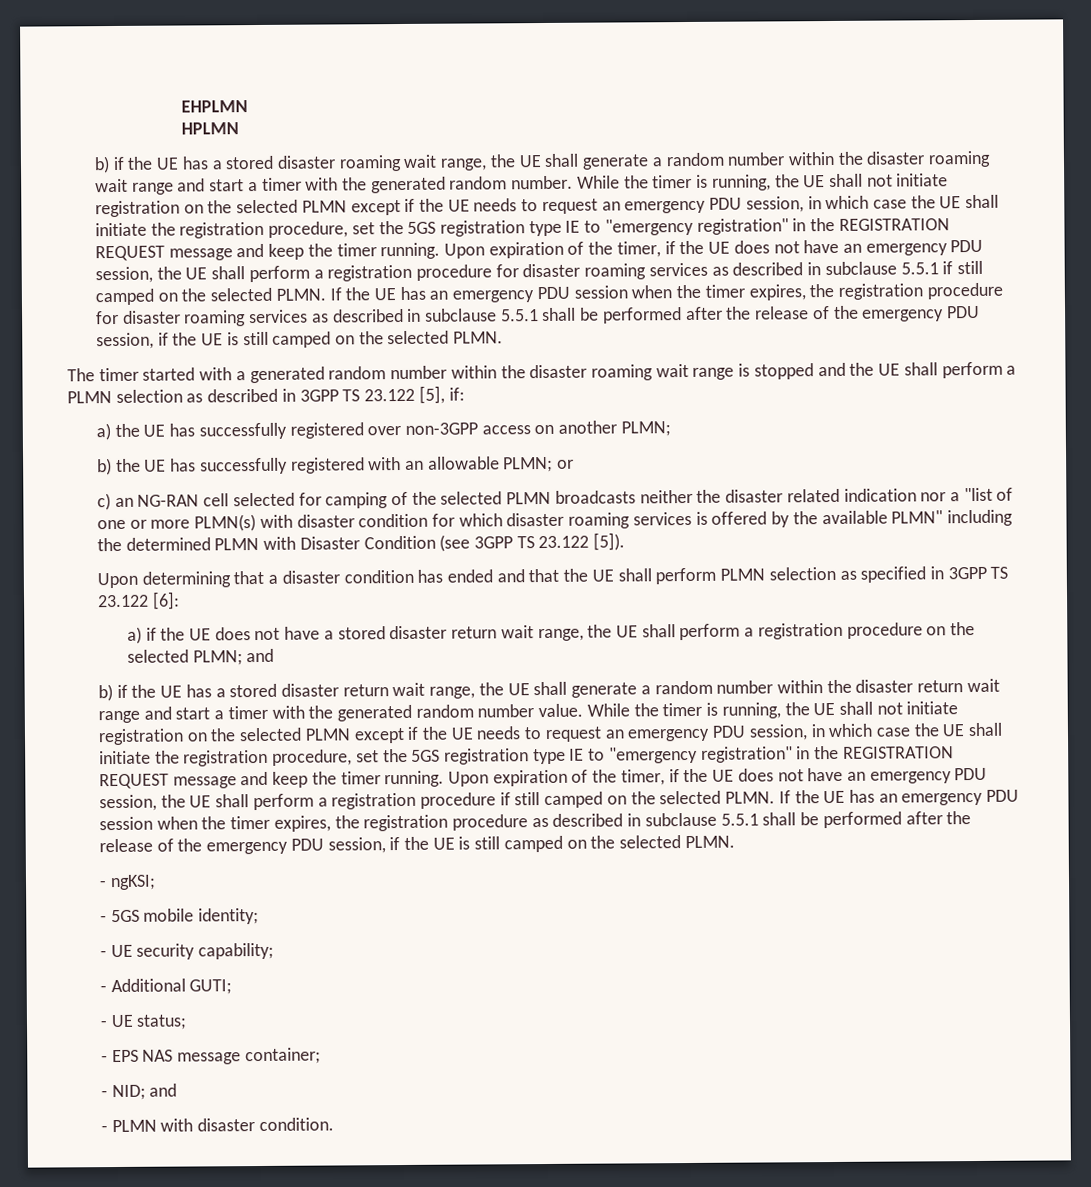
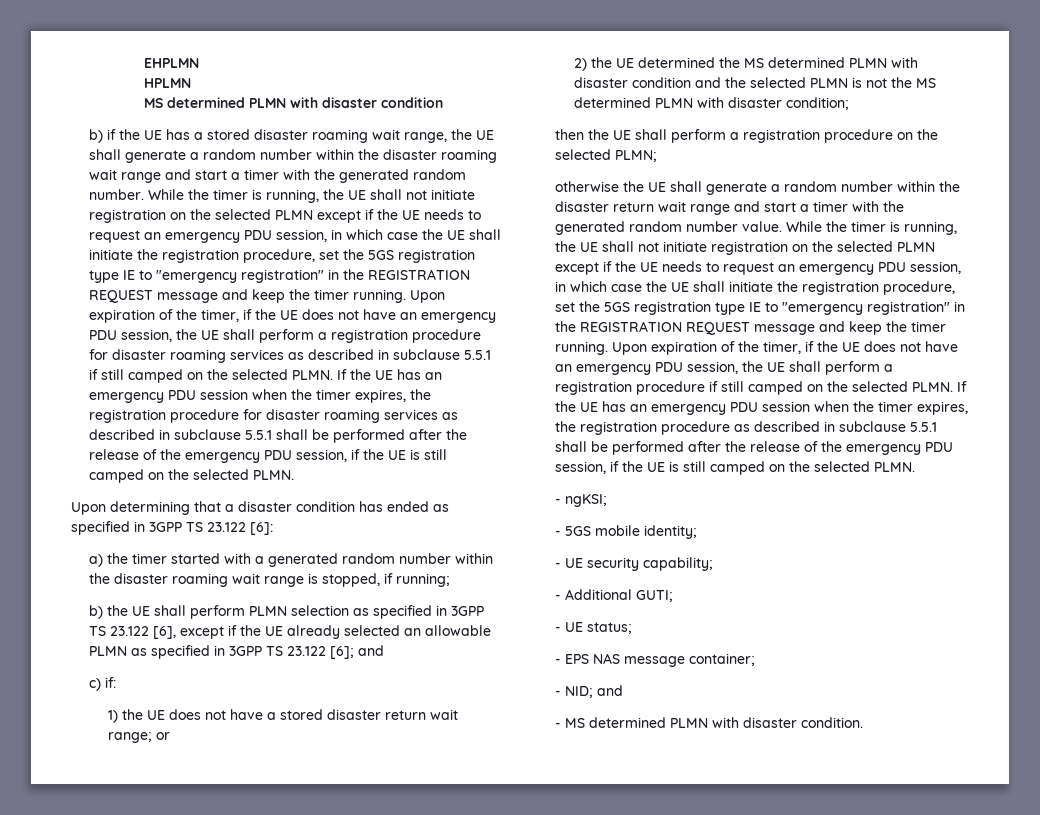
  HPLMN
+ MS determined PLMN with disaster condition
- The timer started with a generated random number within the disaster roaming wait range is stopped and the UE shall perform a PLMN selection as described in 3GPP TS 23.122 [5], if:
- a) the UE has successfully registered over non-3GPP access on another PLMN;
- b) the UE has successfully registered with an allowable PLMN; or
- c) an NG-RAN cell selected for camping of the selected PLMN broadcasts neither the disaster related indication nor a "list of one or more PLMN(s) with disaster condition for which disaster roaming services is offered by the available PLMN" including the determined PLMN with Disaster Condition (see 3GPP TS 23.122 [5]).
- Upon determining that a disaster condition has ended and that the UE shall perform PLMN selection as specified in 3GPP TS 23.122 [6]:
- a) if the UE does not have a stored disaster return wait range, the UE shall perform a registration procedure on the selected PLMN; and
- b) if the UE has a stored disaster return wait range, the UE shall generate a random number within the disaster return wait range and start a timer with the generated random number value.
+ Upon determining that a disaster condition has ended as specified in 3GPP TS 23.122 [6]:
+ a) the timer started with a generated random number within the disaster roaming wait range is stopped, if running;
+ b) the UE shall perform PLMN selection as specified in 3GPP TS 23.122 [6], except if the UE already selected an allowable PLMN as specified in 3GPP TS 23.122 [6]; and
+ c) if:
+ 1) the UE does not have a stored disaster return wait range; or
+ 2) the UE determined the MS determined PLMN with disaster condition and the selected PLMN is not the MS determined PLMN with disaster condition;
+ then the UE shall perform a registration procedure on the selected PLMN;
+ otherwise the UE shall generate a random number within the disaster return wait range and start a timer with the generated random number value.
- - PLMN with disaster condition.
+ - MS determined PLMN with disaster condition.

